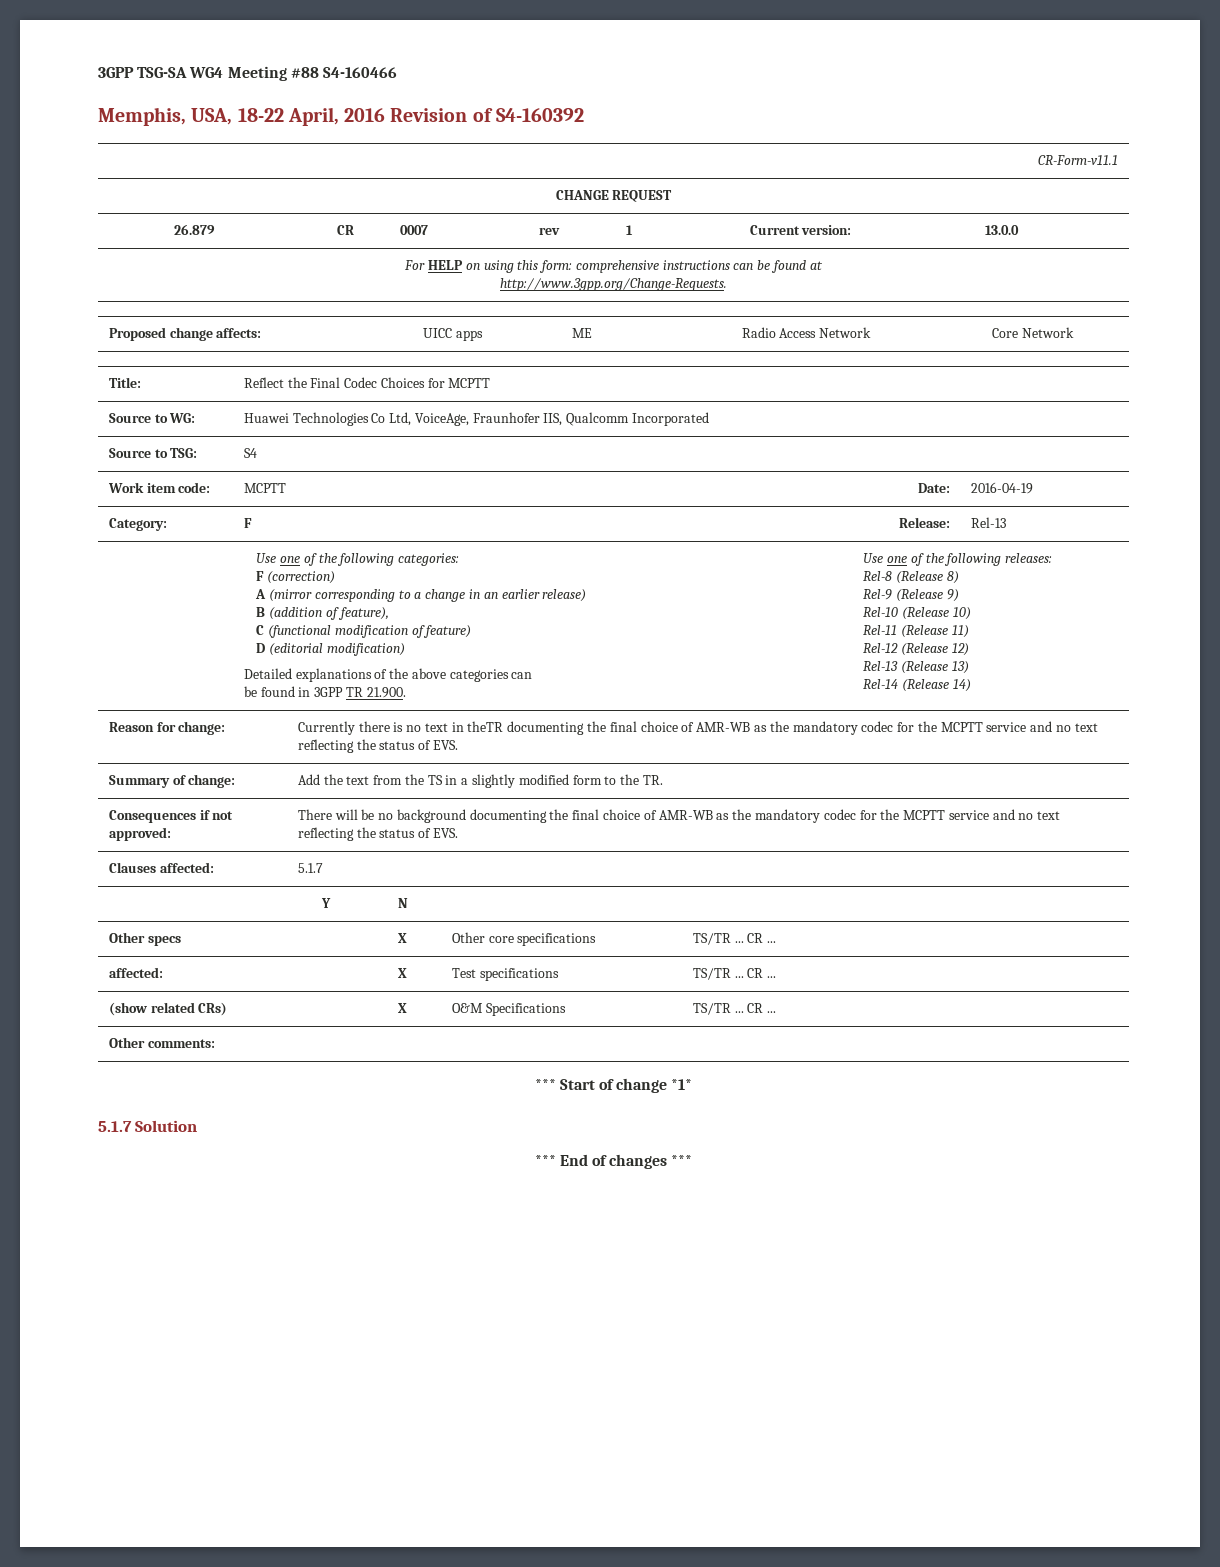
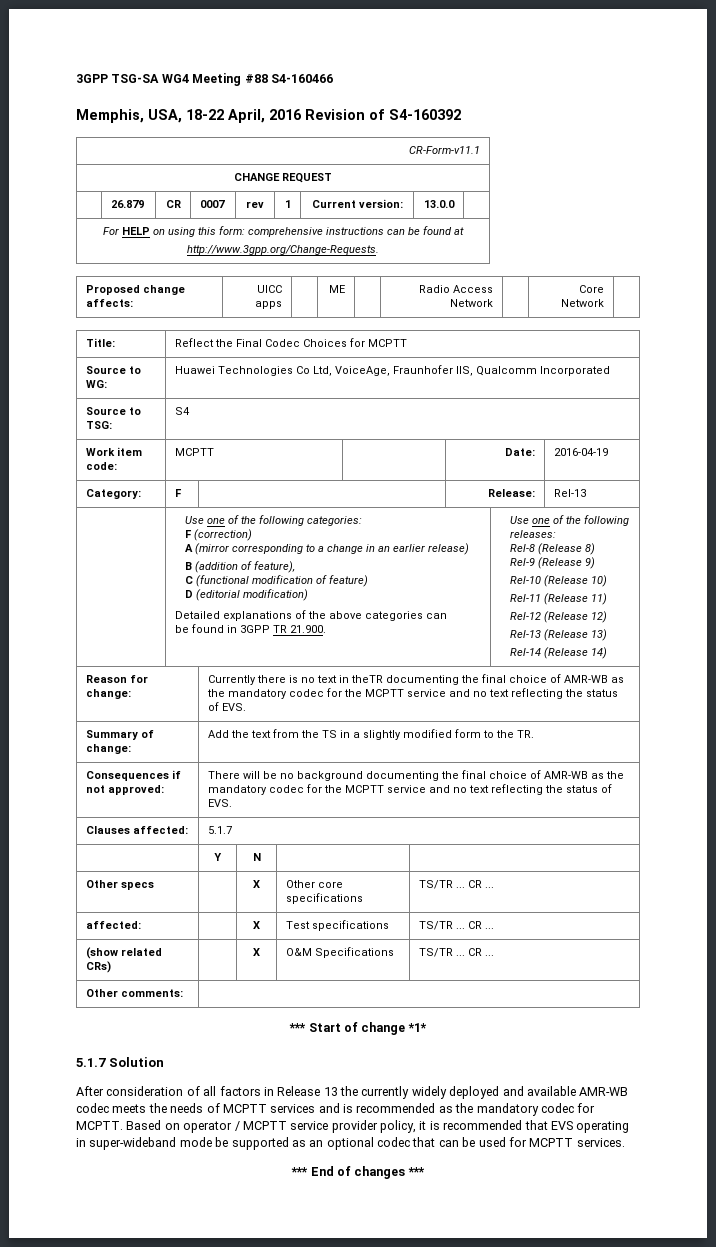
+ After consideration of all factors in Release 13 the currently widely deployed and available AMR-WB codec meets the needs of MCPTT services and is recommended as the mandatory codec for MCPTT. Based on operator / MCPTT service provider policy, it is recommended that EVS operating in super-wideband mode be supported as an optional codec that can be used for MCPTT services.

